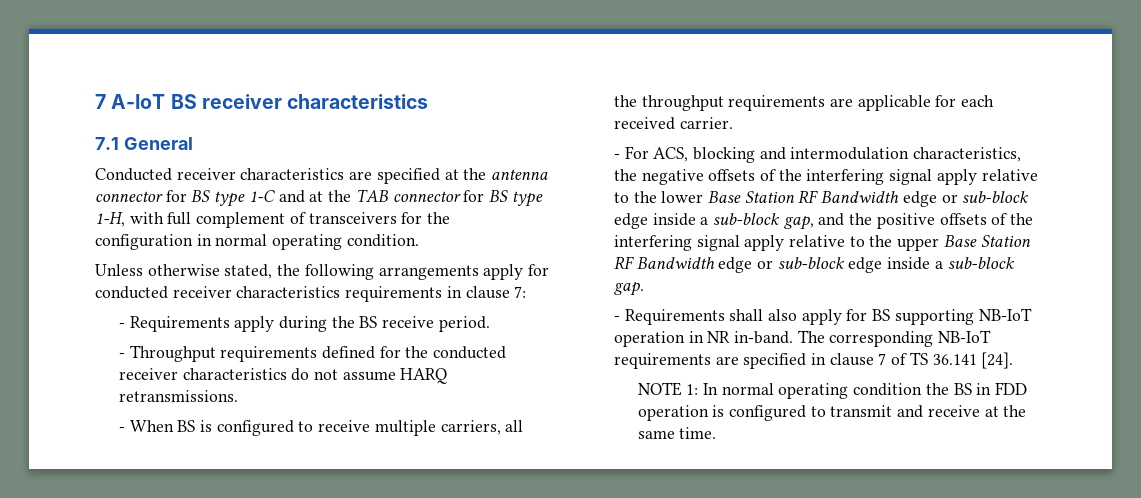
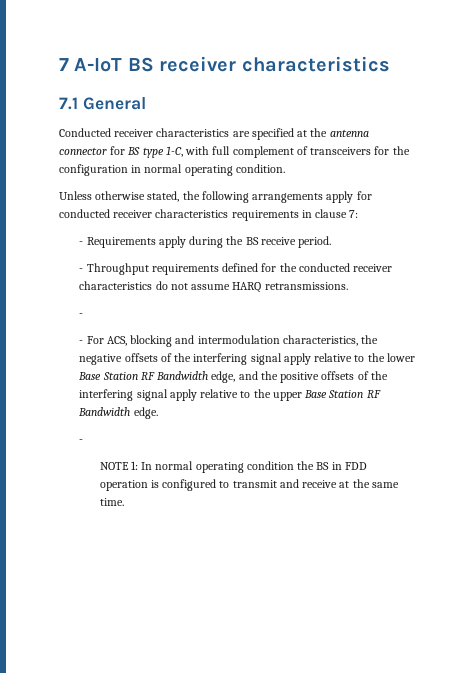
- Conducted receiver characteristics are specified at the antenna connector for BS type 1-C and at the TAB connector for BS type 1-H, with full complement of transceivers for the configuration in normal operating condition.
+ Conducted receiver characteristics are specified at the antenna connector for BS type 1-C, with full complement of transceivers for the configuration in normal operating condition.
  - Throughput requirements defined for the conducted receiver characteristics do not assume HARQ retransmissions.
- - When BS is configured to receive multiple carriers, all the throughput requirements are applicable for each received carrier.
+ -
- - For ACS, blocking and intermodulation characteristics, the negative offsets of the interfering signal apply relative to the lower Base Station RF Bandwidth edge or sub-block edge inside a sub-block gap, and the positive offsets of the interfering signal apply relative to the upper Base Station RF Bandwidth edge or sub-block edge inside a sub-block gap.
- - Requirements shall also apply for BS supporting NB-IoT operation in NR in-band. The corresponding NB-IoT requirements are specified in clause 7 of TS 36.141 [24].
+ - For ACS, blocking and intermodulation characteristics, the negative offsets of the interfering signal apply relative to the lower Base Station RF Bandwidth edge, and the positive offsets of the interfering signal apply relative to the upper Base Station RF Bandwidth edge.
+ -

